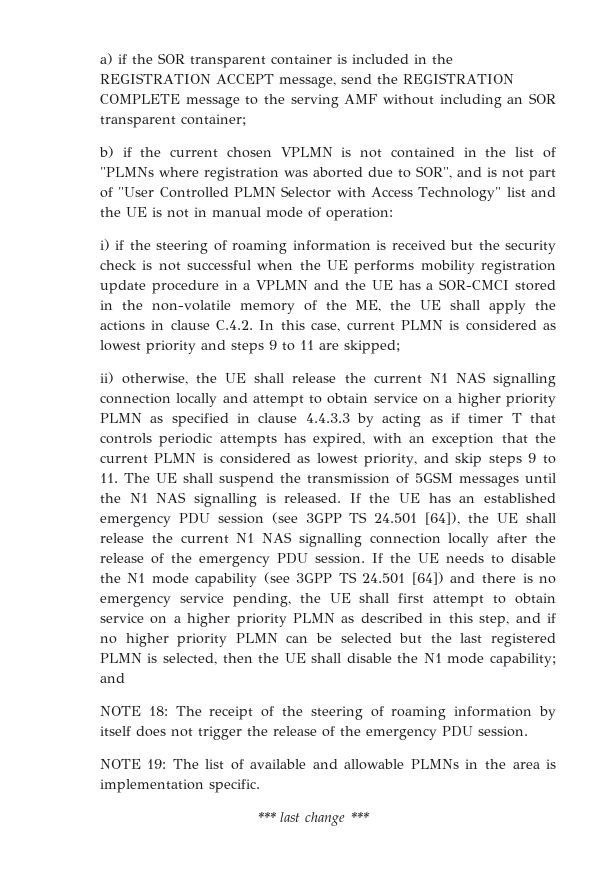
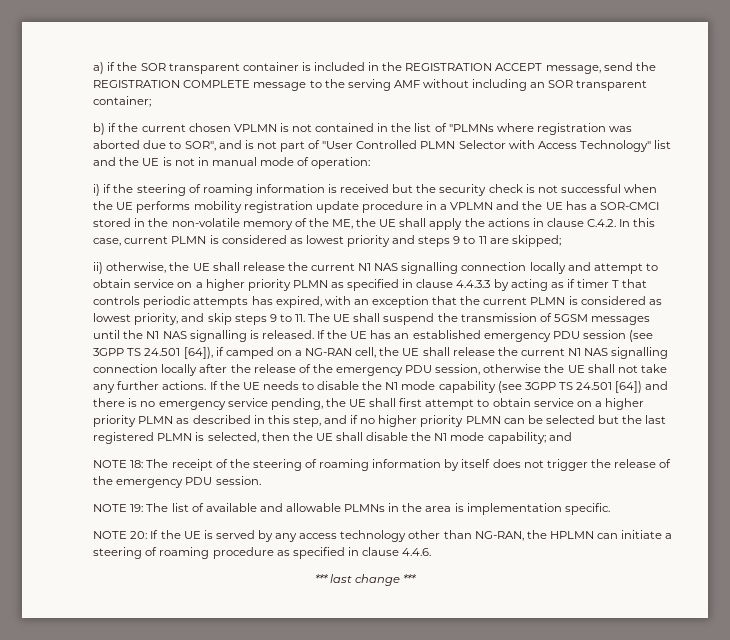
- If the UE has an established emergency PDU session (see 3GPP TS 24.501 [64]), the UE shall release the current N1 NAS signalling connection locally after the release of the emergency PDU session.
+ If the UE has an established emergency PDU session (see 3GPP TS 24.501 [64]), if camped on a NG-RAN cell, the UE shall release the current N1 NAS signalling connection locally after the release of the emergency PDU session, otherwise the UE shall not take any further actions.
+ NOTE 20: If the UE is served by any access technology other than NG-RAN, the HPLMN can initiate a steering of roaming procedure as specified in clause 4.4.6.

